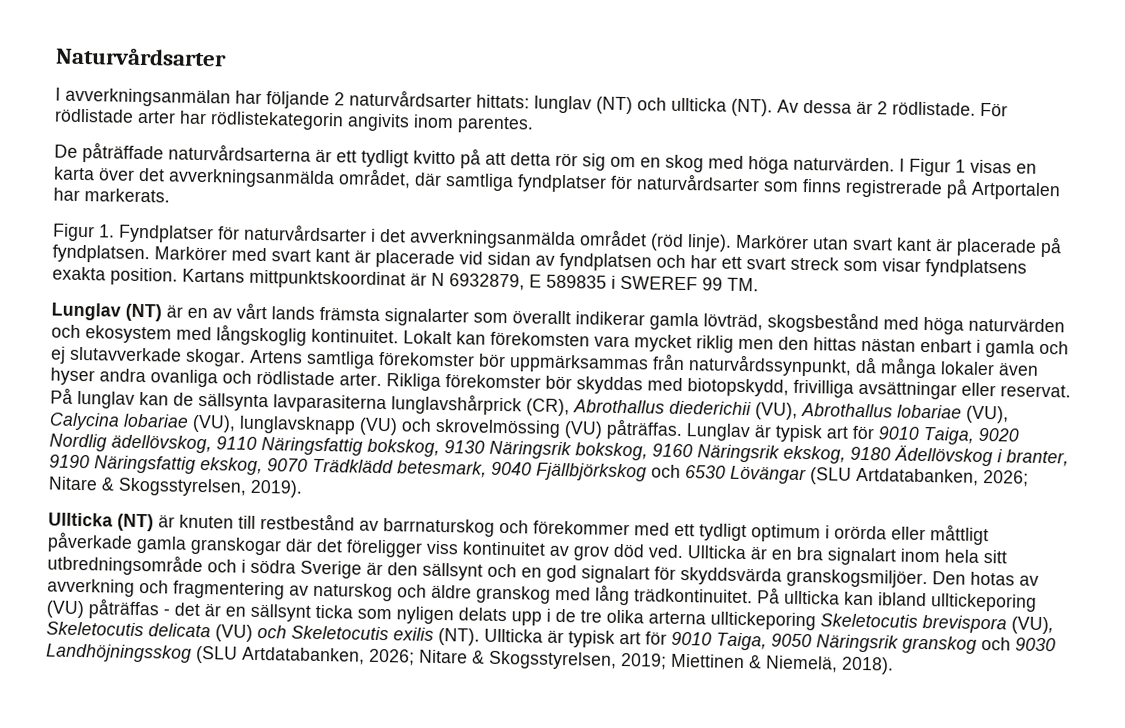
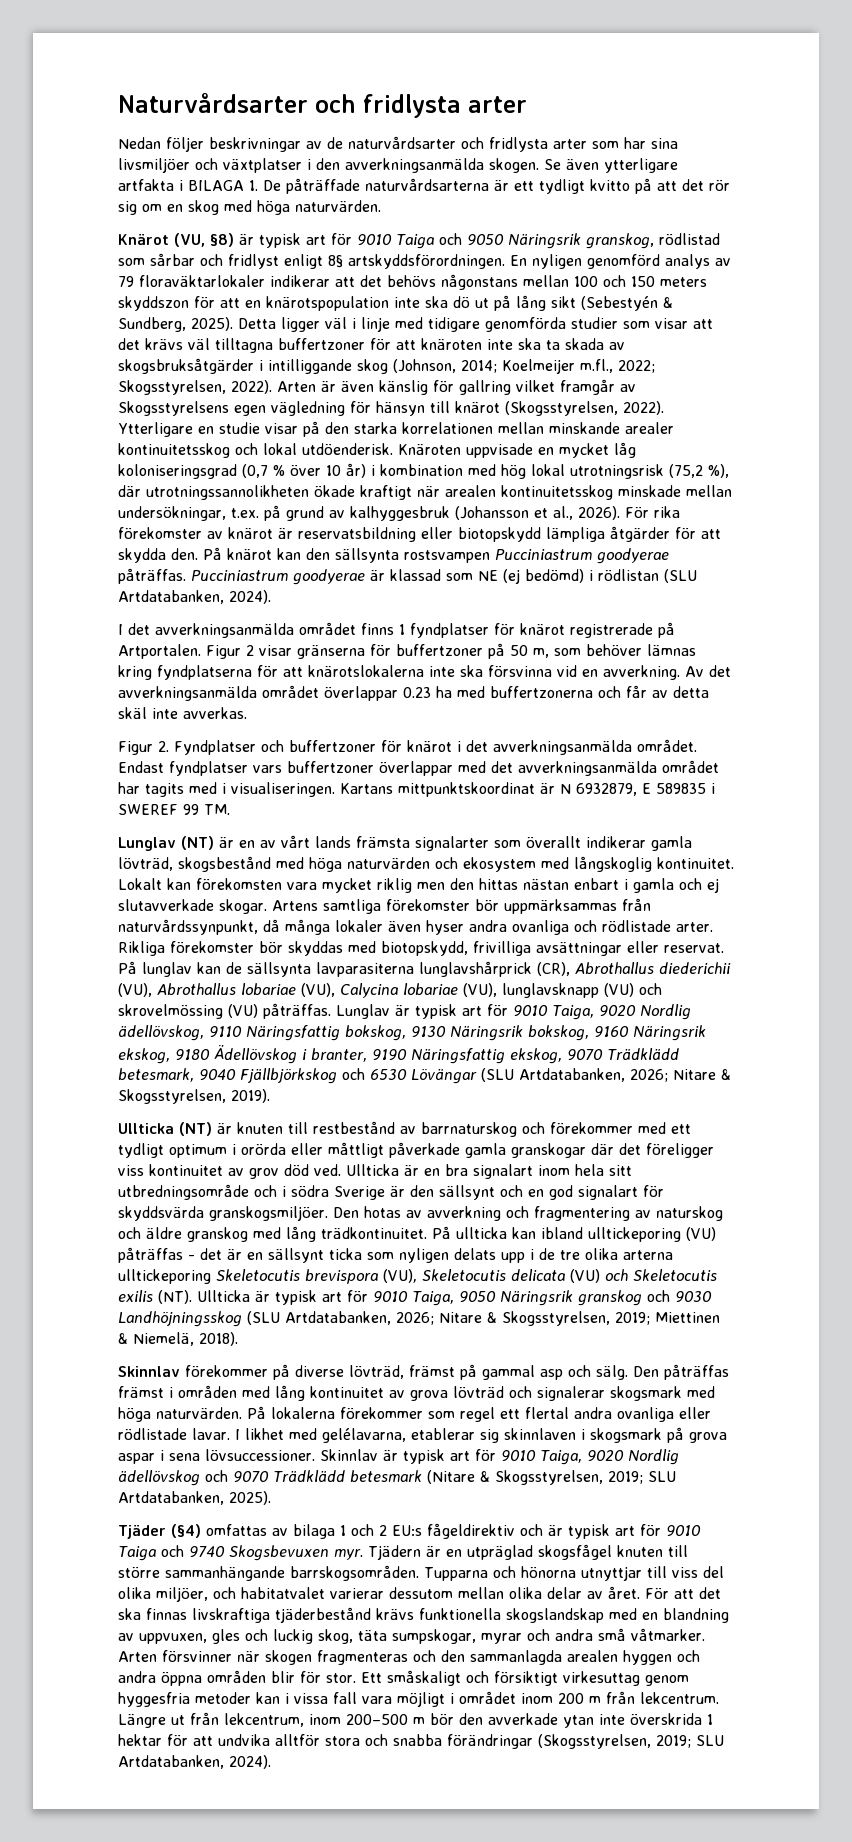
- Naturvårdsarter
- I avverkningsanmälan har följande 2 naturvårdsarter hittats: lunglav (NT) och ullticka (NT). Av dessa är 2 rödlistade. För rödlistade arter har rödlistekategorin angivits inom parentes.
- De påträffade naturvårdsarterna är ett tydligt kvitto på att detta rör sig om en skog med höga naturvärden. I Figur 1 visas en karta över det avverkningsanmälda området, där samtliga fyndplatser för naturvårdsarter som finns registrerade på Artportalen har markerats.
- Figur 1. Fyndplatser för naturvårdsarter i det avverkningsanmälda området (röd linje). Markörer utan svart kant är placerade på fyndplatsen. Markörer med svart kant är placerade vid sidan av fyndplatsen och har ett svart streck som visar fyndplatsens exakta position.
+ Naturvårdsarter och fridlysta arter
+ Nedan följer beskrivningar av de naturvårdsarter och fridlysta arter som har sina livsmiljöer och växtplatser i den avverkningsanmälda skogen. Se även ytterligare artfakta i BILAGA 1. De påträffade naturvårdsarterna är ett tydligt kvitto på att det rör sig om en skog med höga naturvärden.
+ Knärot (VU, §8) är typisk art för 9010 Taiga och 9050 Näringsrik granskog, rödlistad som sårbar och fridlyst enligt 8§ artskyddsförordningen. En nyligen genomförd analys av 79 floraväktarlokaler indikerar att det behövs någonstans mellan 100 och 150 meters skyddszon för att en knärotspopulation inte ska dö ut på lång sikt (Sebestyén & Sundberg, 2025). Detta ligger väl i linje med tidigare genomförda studier som visar att det krävs väl tilltagna buffertzoner för att knäroten inte ska ta skada av skogsbruksåtgärder i intilliggande skog (Johnson, 2014; Koelmeijer m.fl., 2022; Skogsstyrelsen, 2022). Arten är även känslig för gallring vilket framgår av Skogsstyrelsens egen vägledning för hänsyn till knärot (Skogsstyrelsen, 2022). Ytterligare en studie visar på den starka korrelationen mellan minskande arealer kontinuitetsskog och lokal utdöenderisk. Knäroten uppvisade en mycket låg koloniseringsgrad (0,7 % över 10 år) i kombination med hög lokal utrotningsrisk (75,2 %), där utrotningssannolikheten ökade kraftigt när arealen kontinuitetsskog minskade mellan undersökningar, t.ex. på grund av kalhyggesbruk (Johansson et al., 2026). För rika förekomster av knärot är reservatsbildning eller biotopskydd lämpliga åtgärder för att skydda den. På knärot kan den sällsynta rostsvampen Pucciniastrum goodyerae påträffas. Pucciniastrum goodyerae är klassad som NE (ej bedömd) i rödlistan (SLU Artdatabanken, 2024).
+ I det avverkningsanmälda området finns 1 fyndplatser för knärot registrerade på Artportalen. Figur 2 visar gränserna för buffertzoner på 50 m, som behöver lämnas kring fyndplatserna för att knärotslokalerna inte ska försvinna vid en avverkning. Av det avverkningsanmälda området överlappar 0.23 ha med buffertzonerna och får av detta skäl inte avverkas.
+ Figur 2. Fyndplatser och buffertzoner för knärot i det avverkningsanmälda området. Endast fyndplatser vars buffertzoner överlappar med det avverkningsanmälda området har tagits med i visualiseringen.
+ Skinnlav förekommer på diverse lövträd, främst på gammal asp och sälg. Den påträffas främst i områden med lång kontinuitet av grova lövträd och signalerar skogsmark med höga naturvärden. På lokalerna förekommer som regel ett flertal andra ovanliga eller rödlistade lavar. I likhet med gelélavarna, etablerar sig skinnlaven i skogsmark på grova aspar i sena lövsuccessioner. Skinnlav är typisk art för 9010 Taiga, 9020 Nordlig ädellövskog och 9070 Trädklädd betesmark (Nitare & Skogsstyrelsen, 2019; SLU Artdatabanken, 2025).
+ Tjäder (§4) omfattas av bilaga 1 och 2 EU:s fågeldirektiv och är typisk art för 9010 Taiga och 9740 Skogsbevuxen myr. Tjädern är en utpräglad skogsfågel knuten till större sammanhängande barrskogsområden. Tupparna och hönorna utnyttjar till viss del olika miljöer, och habitatvalet varierar dessutom mellan olika delar av året. För att det ska finnas livskraftiga tjäderbestånd krävs funktionella skogslandskap med en blandning av uppvuxen, gles och luckig skog, täta sumpskogar, myrar och andra små våtmarker. Arten försvinner när skogen fragmenteras och den sammanlagda arealen hyggen och andra öppna områden blir för stor. Ett småskaligt och försiktigt virkesuttag genom hyggesfria metoder kan i vissa fall vara möjligt i området inom 200 m från lekcentrum. Längre ut från lekcentrum, inom 200–500 m bör den avverkade ytan inte överskrida 1 hektar för att undvika alltför stora och snabba förändringar (Skogsstyrelsen, 2019; SLU Artdatabanken, 2024).

